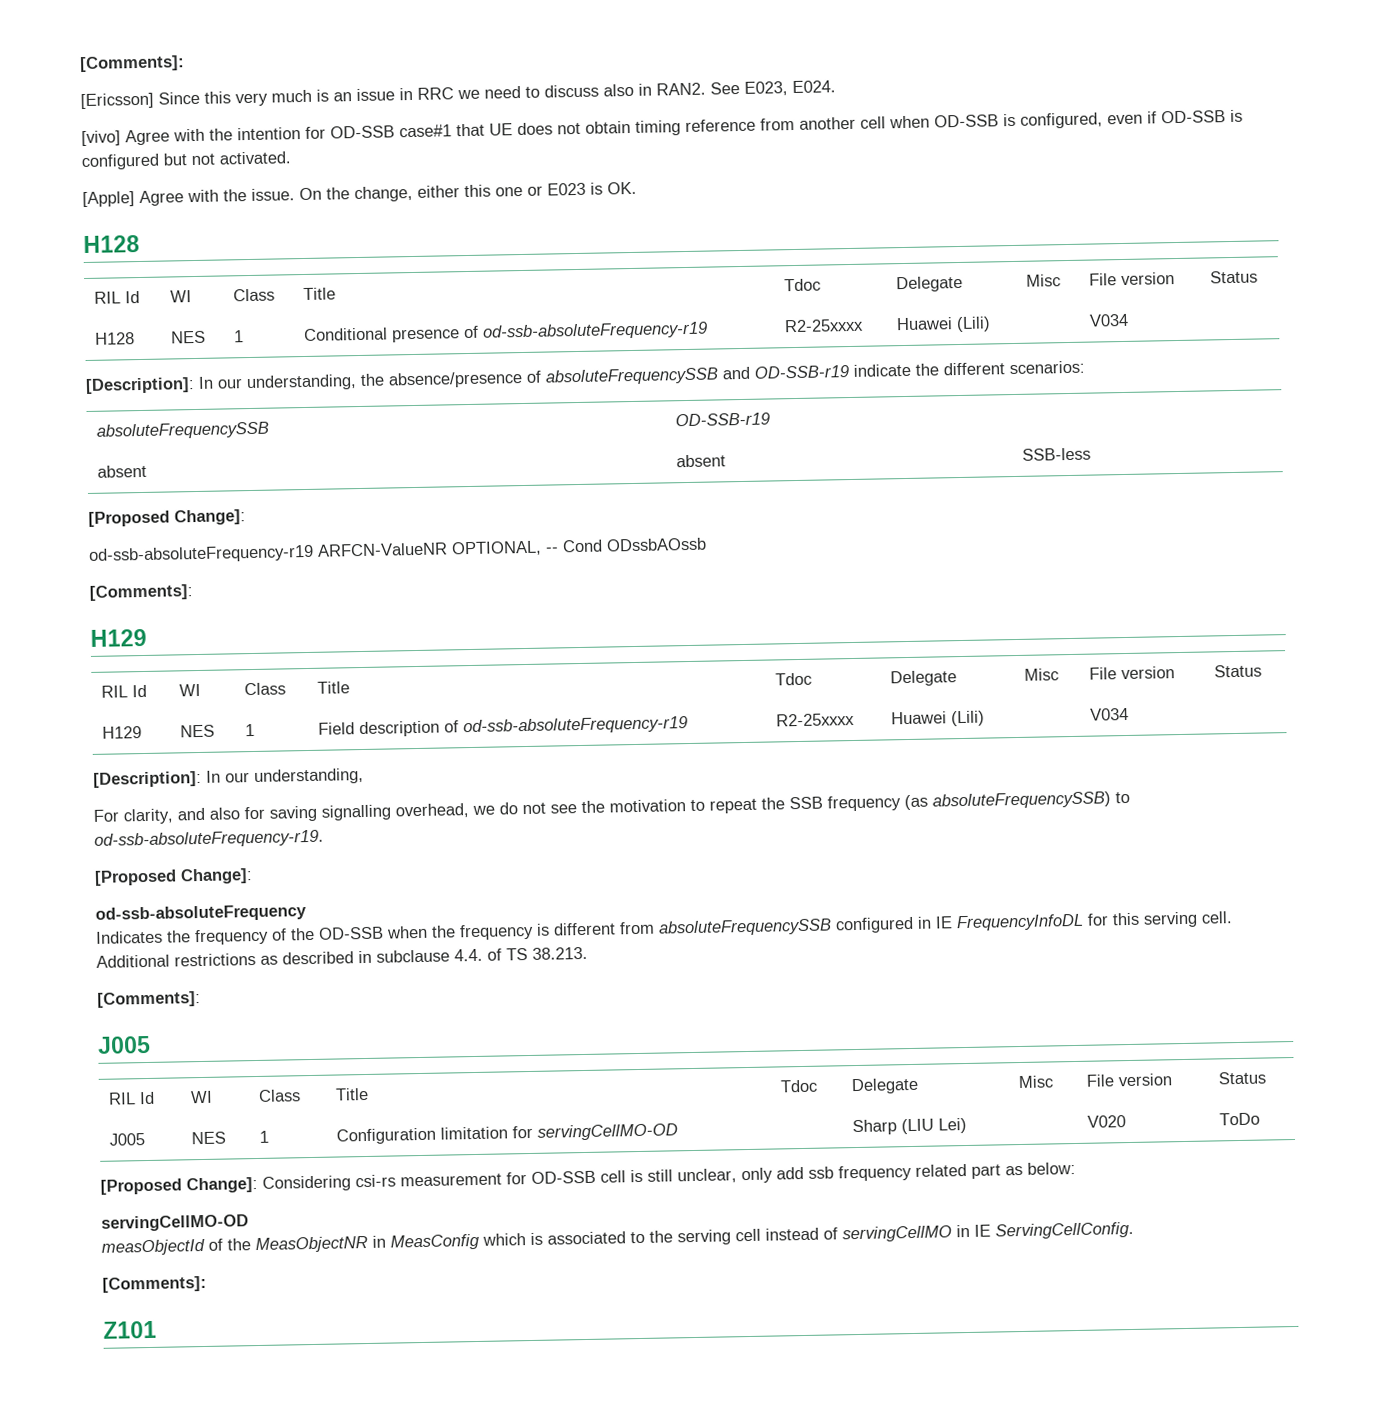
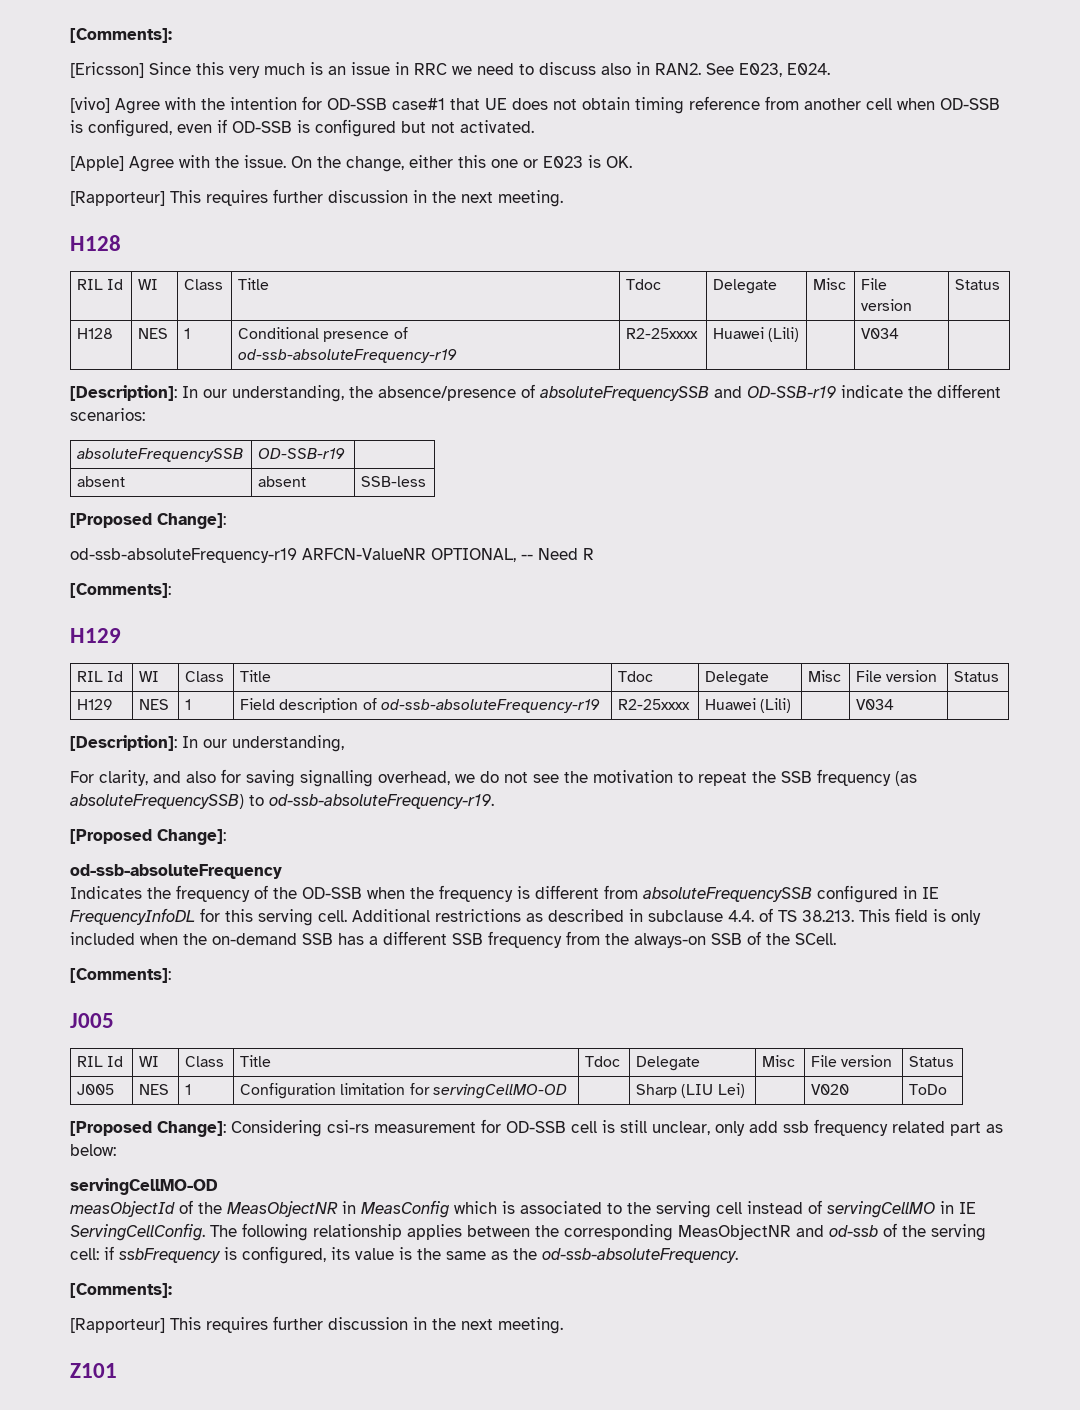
  On the change, either this one or E023 is OK.
+ [Rapporteur] This requires further discussion in the next meeting.
- od-ssb-absoluteFrequency-r19 ARFCN-ValueNR OPTIONAL, -- Cond ODssbAOssb
+ od-ssb-absoluteFrequency-r19 ARFCN-ValueNR OPTIONAL, -- Need R
- Additional restrictions as described in subclause 4.4. of TS 38.213.
+ Additional restrictions as described in subclause 4.4. of TS 38.213. This field is only included when the on-demand SSB has a different SSB frequency from the always-on SSB of the SCell.
- measObjectId of the MeasObjectNR in MeasConfig which is associated to the serving cell instead of servingCellMO in IE ServingCellConfig.
+ measObjectId of the MeasObjectNR in MeasConfig which is associated to the serving cell instead of servingCellMO in IE ServingCellConfig. The following relationship applies between the corresponding MeasObjectNR and od-ssb of the serving cell: if ssbFrequency is configured, its value is the same as the od-ssb-absoluteFrequency.
  [Comments]:
+ [Rapporteur] This requires further discussion in the next meeting.

